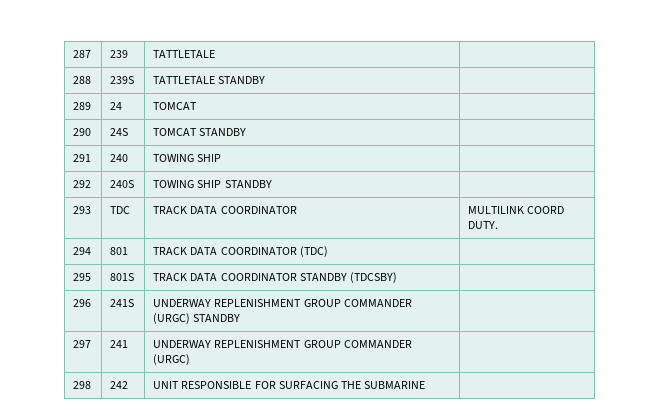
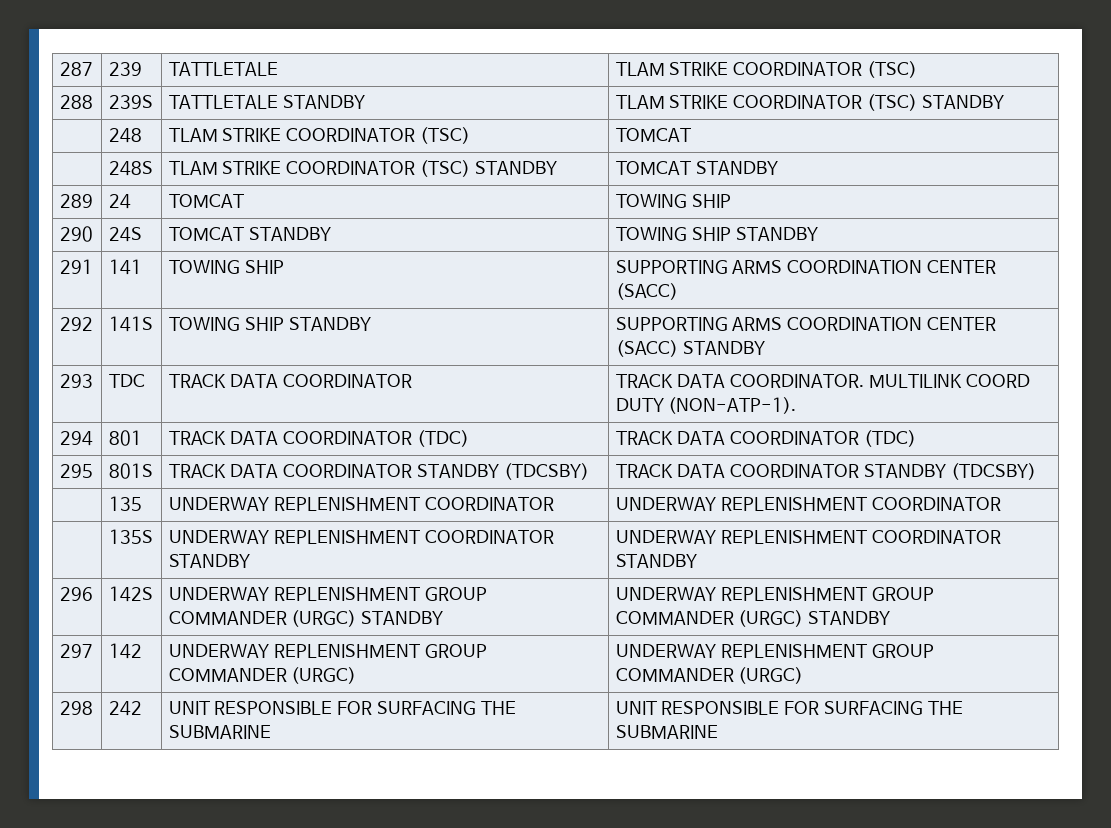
- 287 | 239 | TATTLETALE |
+ 287 | 239 | TATTLETALE | TLAM STRIKE COORDINATOR (TSC)
- 288 | 239S | TATTLETALE STANDBY |
+ 288 | 239S | TATTLETALE STANDBY | TLAM STRIKE COORDINATOR (TSC) STANDBY
+ | 248 | TLAM STRIKE COORDINATOR (TSC) | TOMCAT
+ | 248S | TLAM STRIKE COORDINATOR (TSC) STANDBY | TOMCAT STANDBY
- 289 | 24 | TOMCAT |
+ 289 | 24 | TOMCAT | TOWING SHIP
- 290 | 24S | TOMCAT STANDBY |
+ 290 | 24S | TOMCAT STANDBY | TOWING SHIP STANDBY
- 291 | 240 | TOWING SHIP |
+ 291 | 141 | TOWING SHIP | SUPPORTING ARMS COORDINATION CENTER (SACC)
- 292 | 240S | TOWING SHIP STANDBY |
+ 292 | 141S | TOWING SHIP STANDBY | SUPPORTING ARMS COORDINATION CENTER (SACC) STANDBY
- 293 | TDC | TRACK DATA COORDINATOR | MULTILINK COORD DUTY.
+ 293 | TDC | TRACK DATA COORDINATOR | TRACK DATA COORDINATOR. MULTILINK COORD DUTY (NON-ATP-1).
- 294 | 801 | TRACK DATA COORDINATOR (TDC) |
+ 294 | 801 | TRACK DATA COORDINATOR (TDC) | TRACK DATA COORDINATOR (TDC)
- 295 | 801S | TRACK DATA COORDINATOR STANDBY (TDCSBY) |
+ 295 | 801S | TRACK DATA COORDINATOR STANDBY (TDCSBY) | TRACK DATA COORDINATOR STANDBY (TDCSBY)
+ | 135 | UNDERWAY REPLENISHMENT COORDINATOR | UNDERWAY REPLENISHMENT COORDINATOR
+ | 135S | UNDERWAY REPLENISHMENT COORDINATOR STANDBY | UNDERWAY REPLENISHMENT COORDINATOR STANDBY
- 296 | 241S | UNDERWAY REPLENISHMENT GROUP COMMANDER (URGC) STANDBY |
+ 296 | 142S | UNDERWAY REPLENISHMENT GROUP COMMANDER (URGC) STANDBY | UNDERWAY REPLENISHMENT GROUP COMMANDER (URGC) STANDBY
- 297 | 241 | UNDERWAY REPLENISHMENT GROUP COMMANDER (URGC) |
+ 297 | 142 | UNDERWAY REPLENISHMENT GROUP COMMANDER (URGC) | UNDERWAY REPLENISHMENT GROUP COMMANDER (URGC)
- 298 | 242 | UNIT RESPONSIBLE FOR SURFACING THE SUBMARINE |
+ 298 | 242 | UNIT RESPONSIBLE FOR SURFACING THE SUBMARINE | UNIT RESPONSIBLE FOR SURFACING THE SUBMARINE

